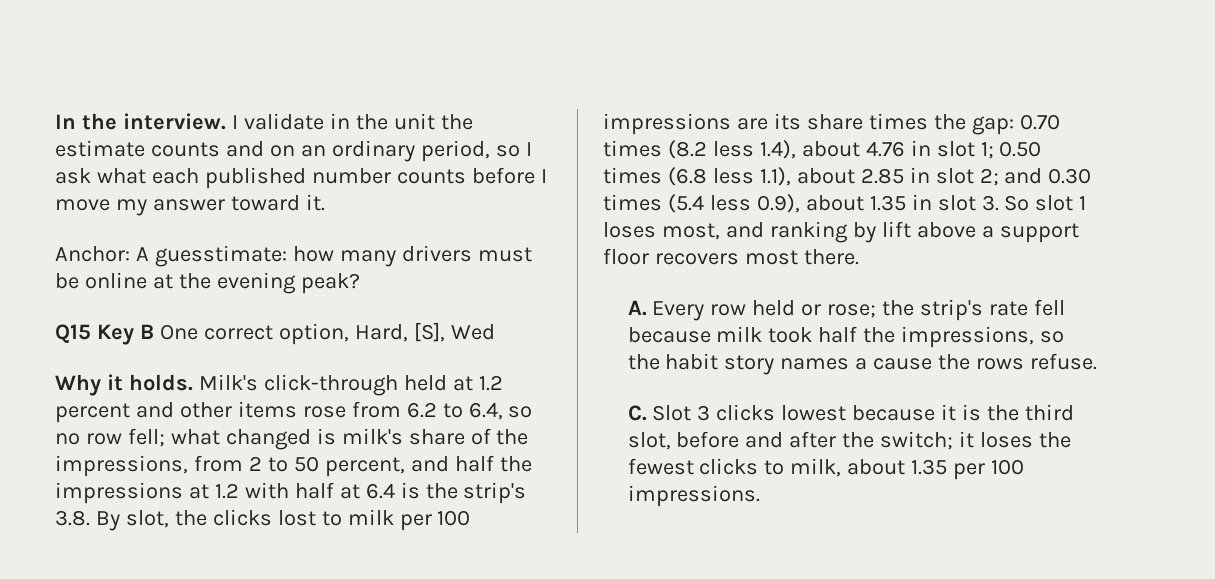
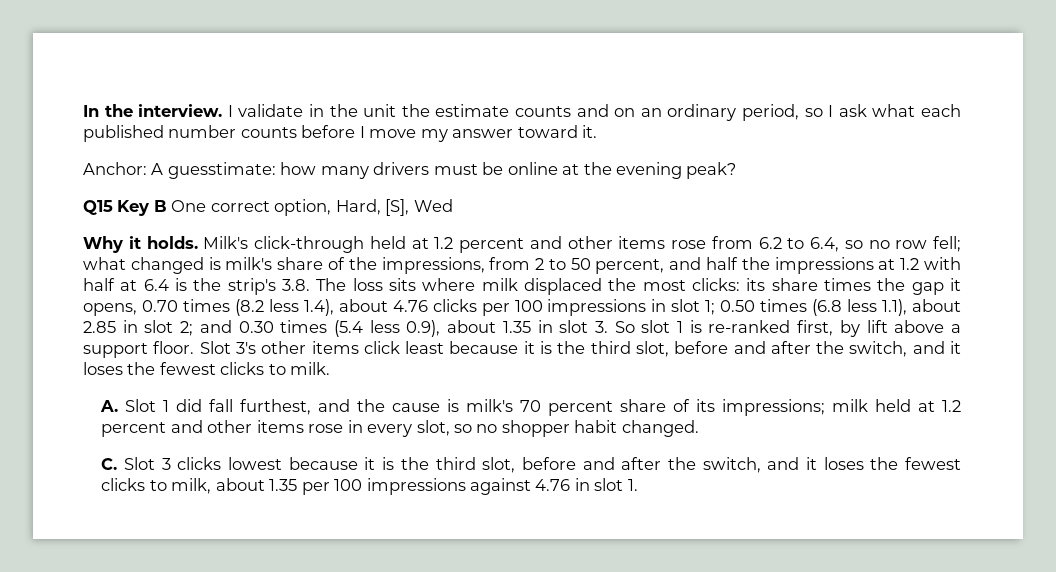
- what changed is milk's share of the impressions, from 2 to 50 percent, and half the impressions at 1.2 with half at 6.4 is the strip's 3.8. By slot, the clicks lost to milk per 100 impressions are its share times the gap: 0.70 times (8.2 less 1.4), about 4.76 in slot 1;
+ what changed is milk's share of the impressions, from 2 to 50 percent, and half the impressions at 1.2 with half at 6.4 is the strip's 3.8. The loss sits where milk displaced the most clicks: its share times the gap it opens, 0.70 times (8.2 less 1.4), about 4.76 clicks per 100 impressions in slot 1;
- and 0.30 times (5.4 less 0.9), about 1.35 in slot 3. So slot 1 loses most, and ranking by lift above a support floor recovers most there.
- A. Every row held or rose; the strip's rate fell because milk took half the impressions, so the habit story names a cause the rows refuse.
+ and 0.30 times (5.4 less 0.9), about 1.35 in slot 3. So slot 1 is re-ranked first, by lift above a support floor. Slot 3's other items click least because it is the third slot, before and after the switch, and it loses the fewest clicks to milk.
+ A. Slot 1 did fall furthest, and the cause is milk's 70 percent share of its impressions; milk held at 1.2 percent and other items rose in every slot, so no shopper habit changed.
- C. Slot 3 clicks lowest because it is the third slot, before and after the switch; it loses the fewest clicks to milk, about 1.35 per 100 impressions.
+ C. Slot 3 clicks lowest because it is the third slot, before and after the switch, and it loses the fewest clicks to milk, about 1.35 per 100 impressions against 4.76 in slot 1.

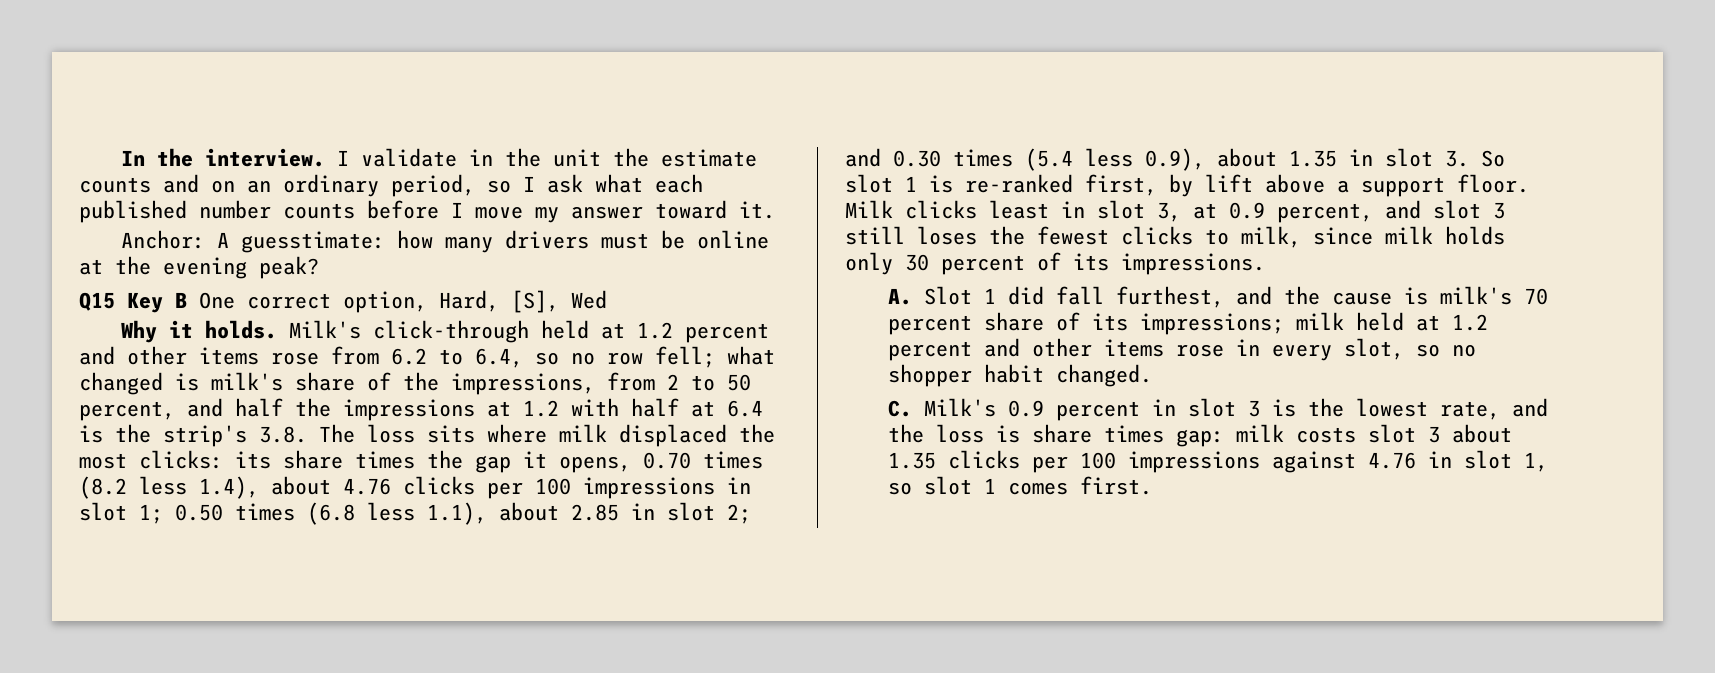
- Slot 3's other items click least because it is the third slot, before and after the switch, and it loses the fewest clicks to milk.
+ Milk clicks least in slot 3, at 0.9 percent, and slot 3 still loses the fewest clicks to milk, since milk holds only 30 percent of its impressions.
- C. Slot 3 clicks lowest because it is the third slot, before and after the switch, and it loses the fewest clicks to milk, about 1.35 per 100 impressions against 4.76 in slot 1.
+ C. Milk's 0.9 percent in slot 3 is the lowest rate, and the loss is share times gap: milk costs slot 3 about 1.35 clicks per 100 impressions against 4.76 in slot 1, so slot 1 comes first.

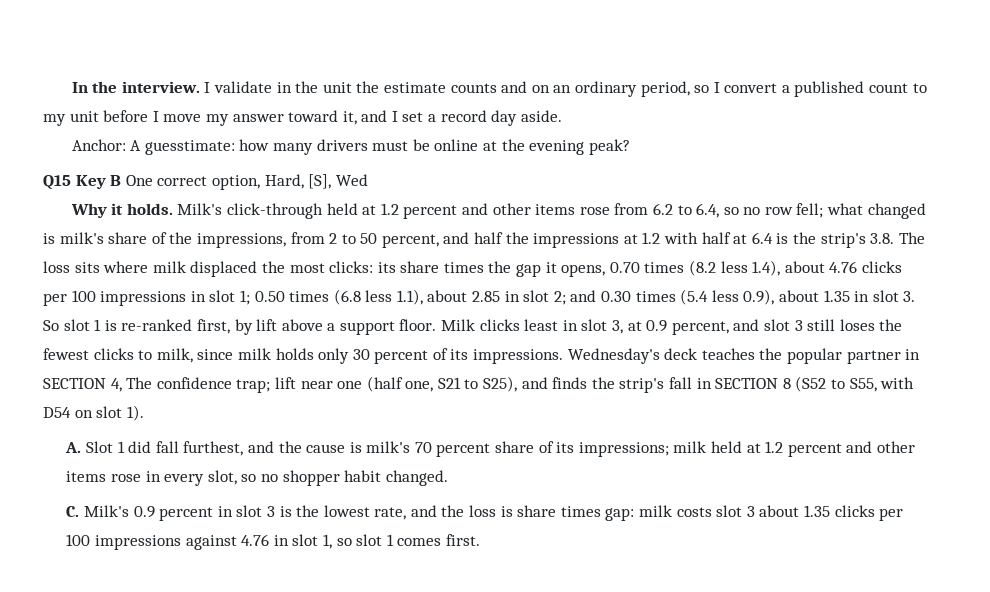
- I validate in the unit the estimate counts and on an ordinary period, so I ask what each published number counts before I move my answer toward it.
+ I validate in the unit the estimate counts and on an ordinary period, so I convert a published count to my unit before I move my answer toward it, and I set a record day aside.
+ Wednesday's deck teaches the popular partner in SECTION 4, The confidence trap; lift near one (half one, S21 to S25), and finds the strip's fall in SECTION 8 (S52 to S55, with D54 on slot 1).

